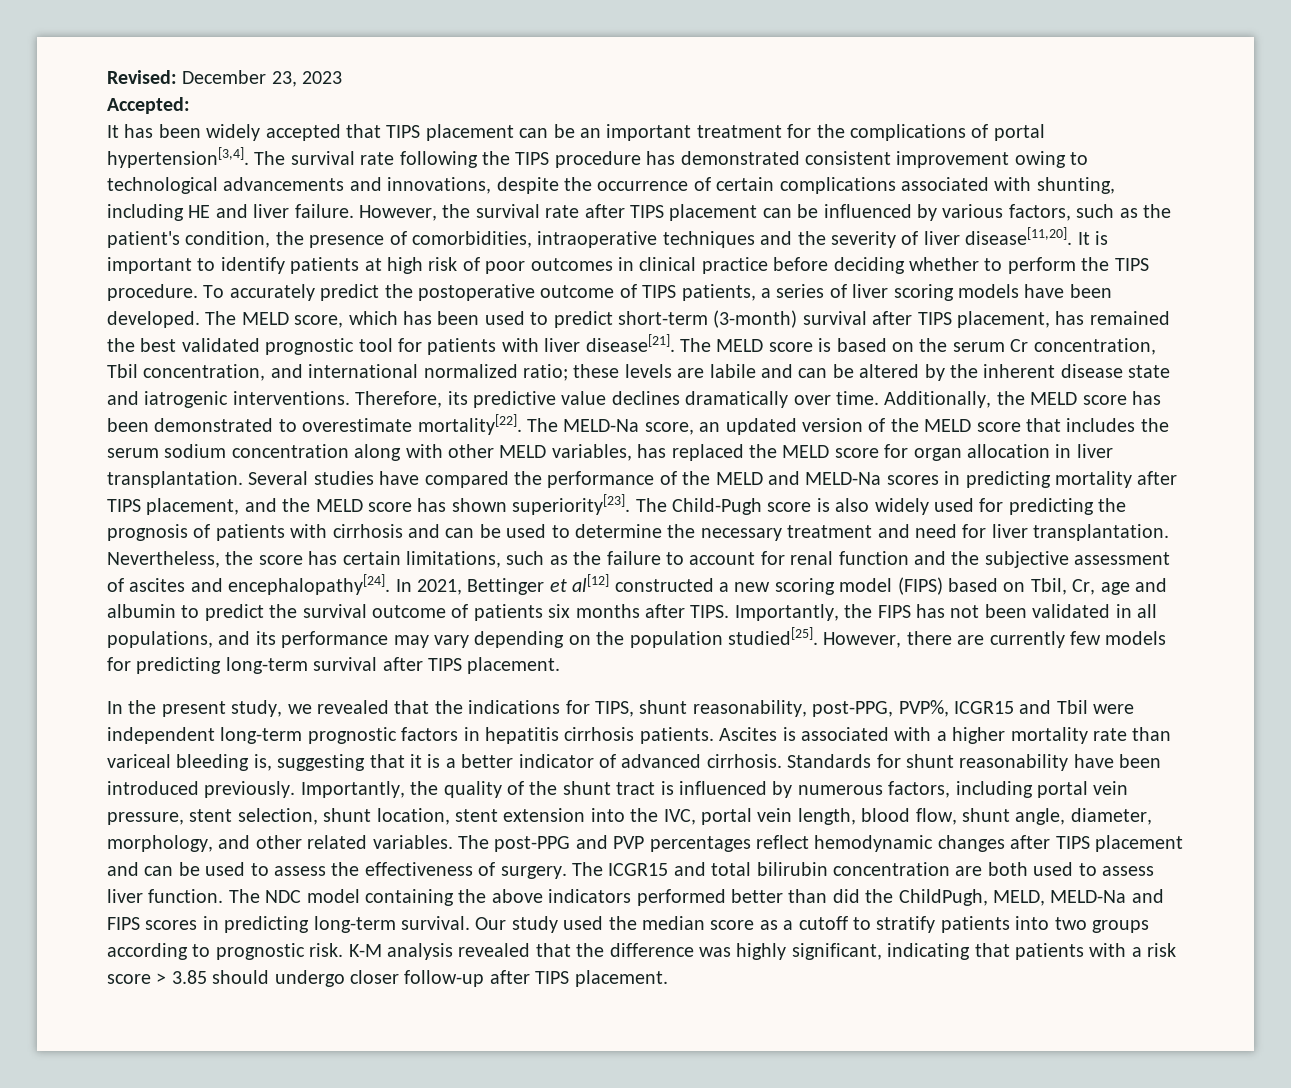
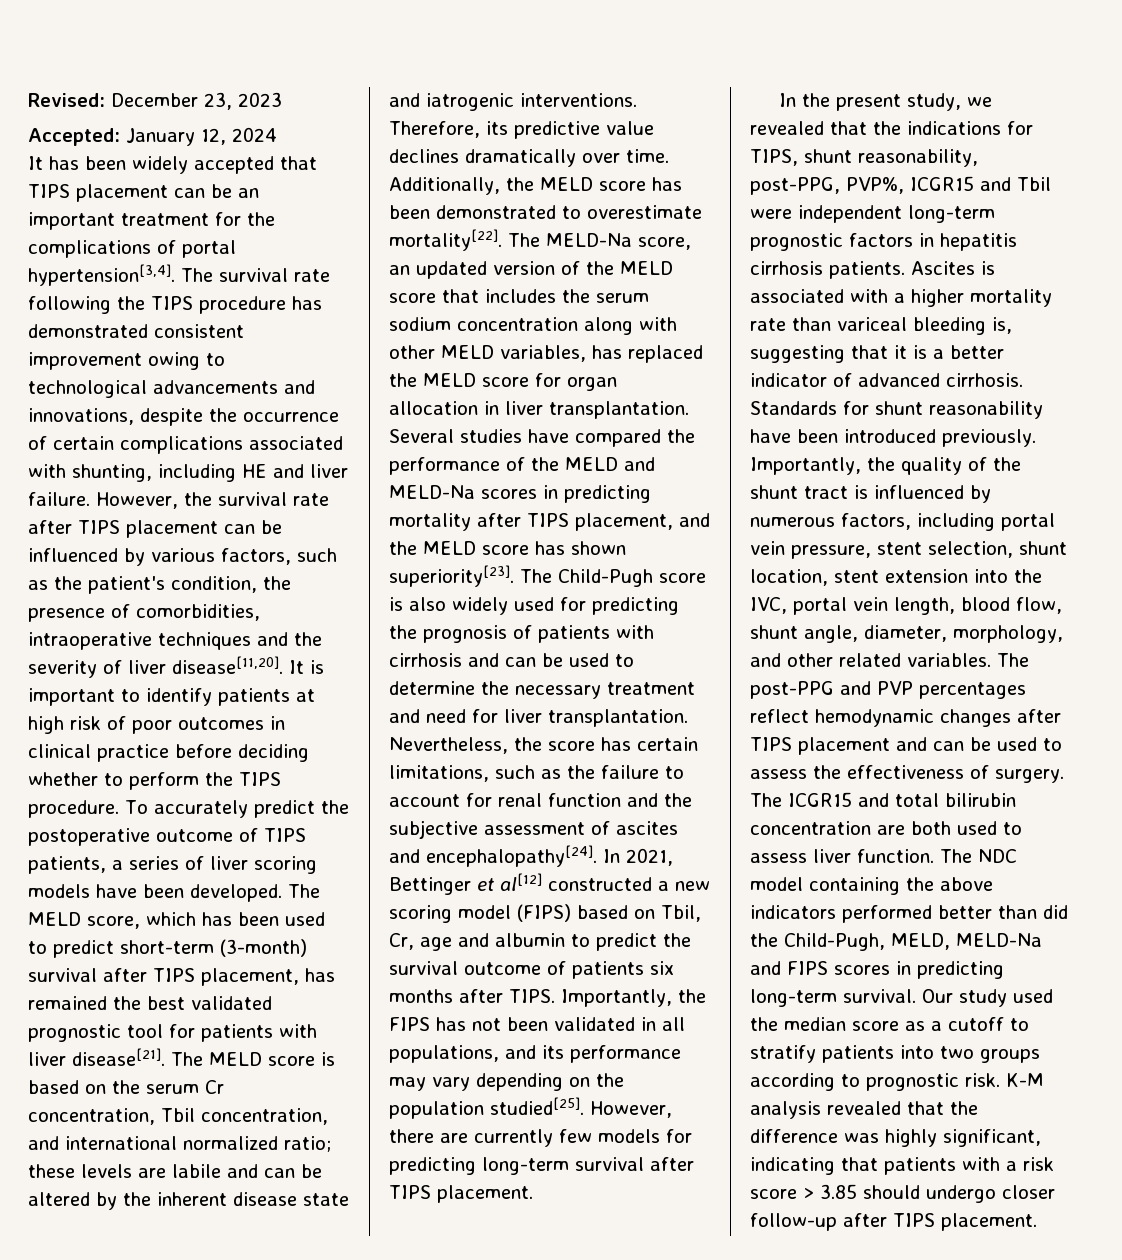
- Accepted:
+ Accepted: January 12, 2024
- The NDC model containing the above indicators performed better than did the ChildPugh, MELD, MELD-Na and FIPS scores in predicting long-term survival.
+ The NDC model containing the above indicators performed better than did the Child-Pugh, MELD, MELD-Na and FIPS scores in predicting long-term survival.

